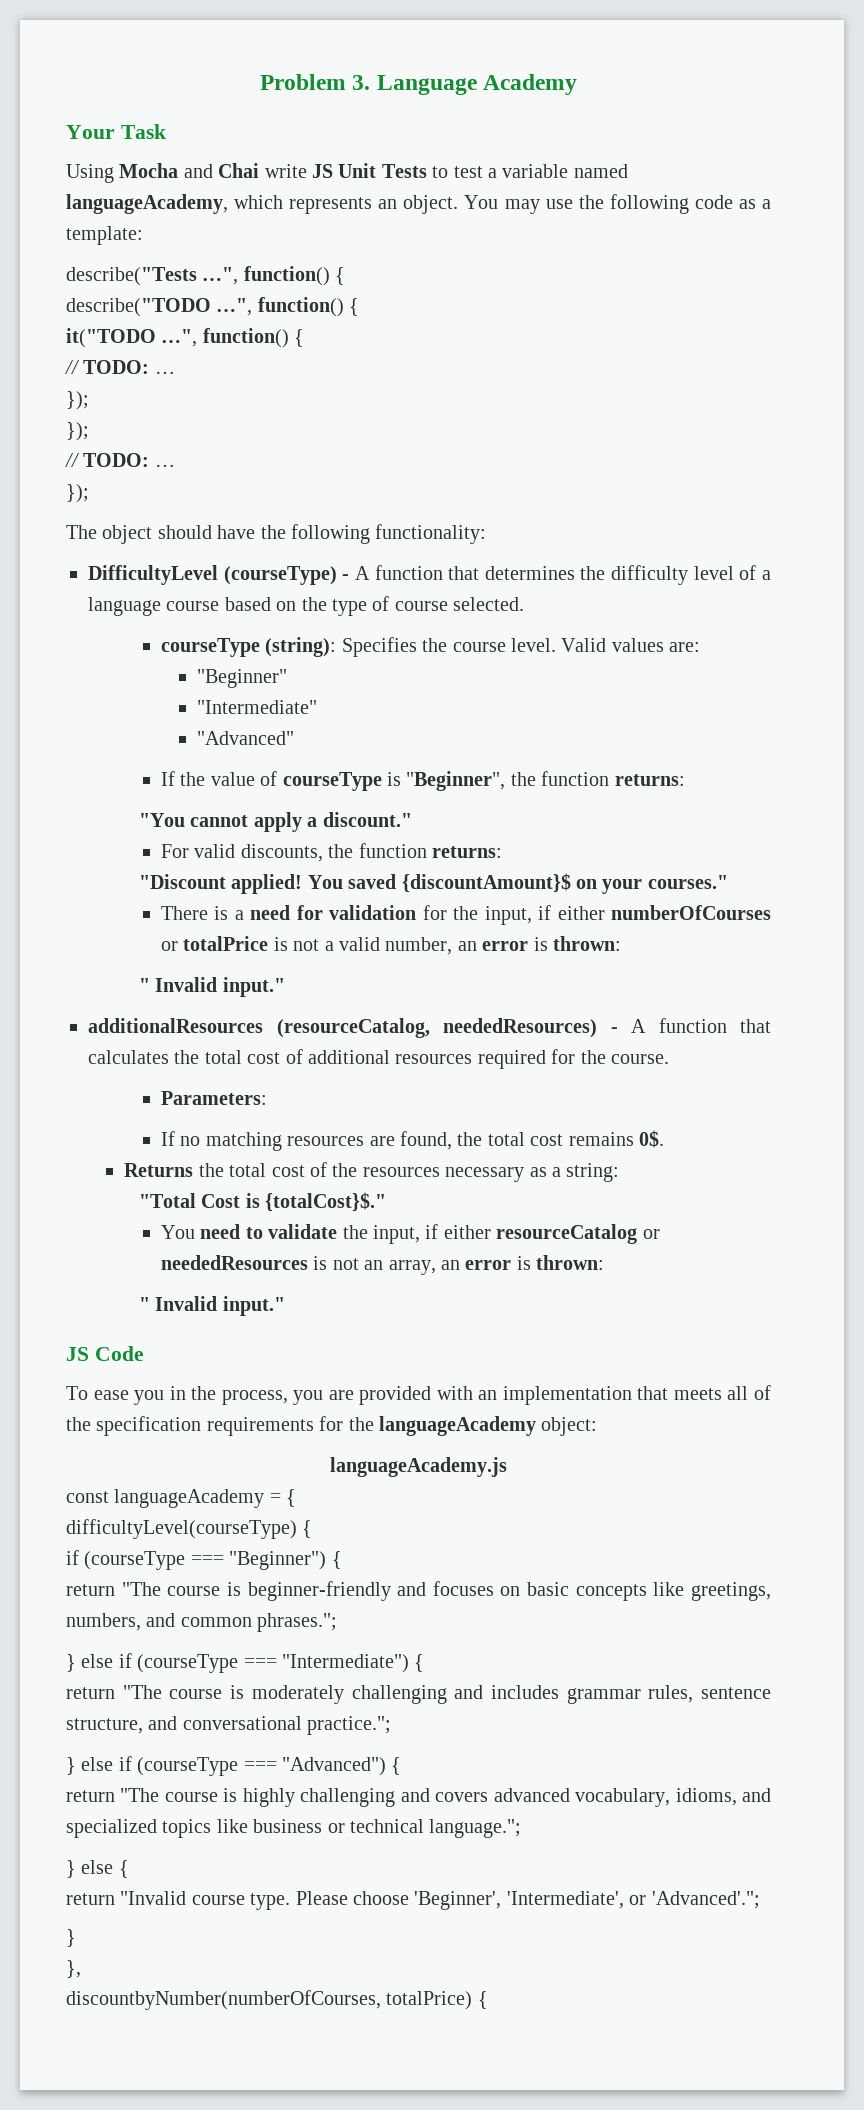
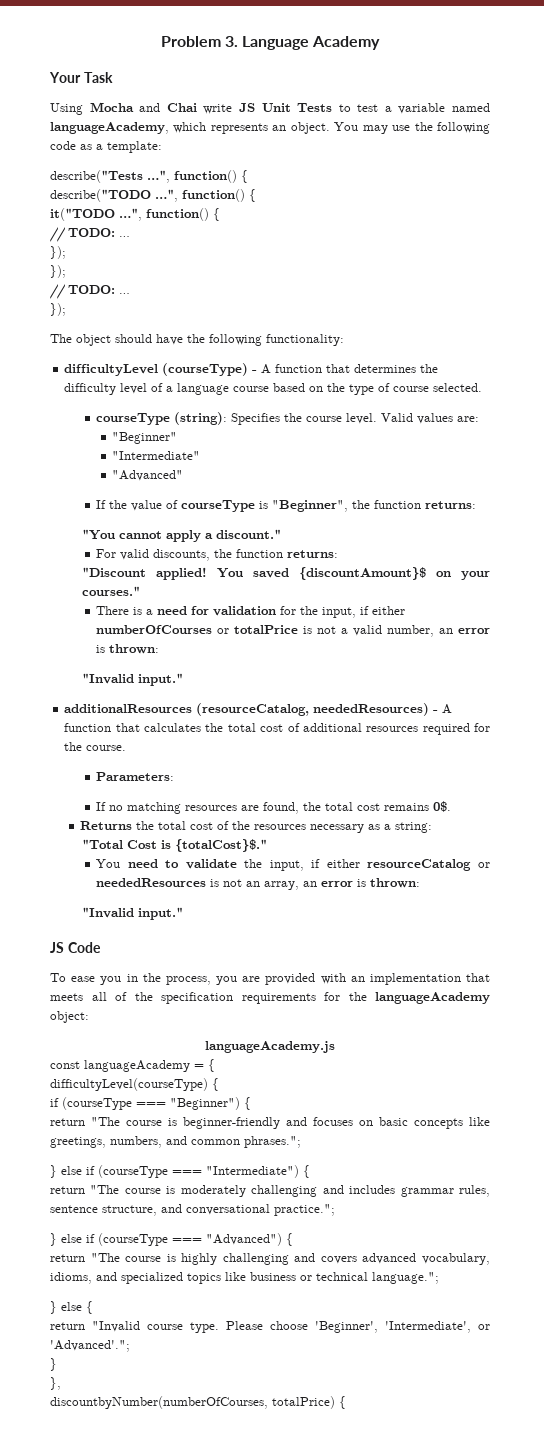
- DifficultyLevel (courseType) - A function that determines the difficulty level of a language course based on the type of course selected.
+ difficultyLevel (courseType) - A function that determines the difficulty level of a language course based on the type of course selected.
  There is a need for validation for the input, if either numberOfCourses or totalPrice is not a valid number, an error is thrown:
- " Invalid input."
+ "Invalid input."
  You need to validate the input, if either resourceCatalog or neededResources is not an array, an error is thrown:
- " Invalid input."
+ "Invalid input."

